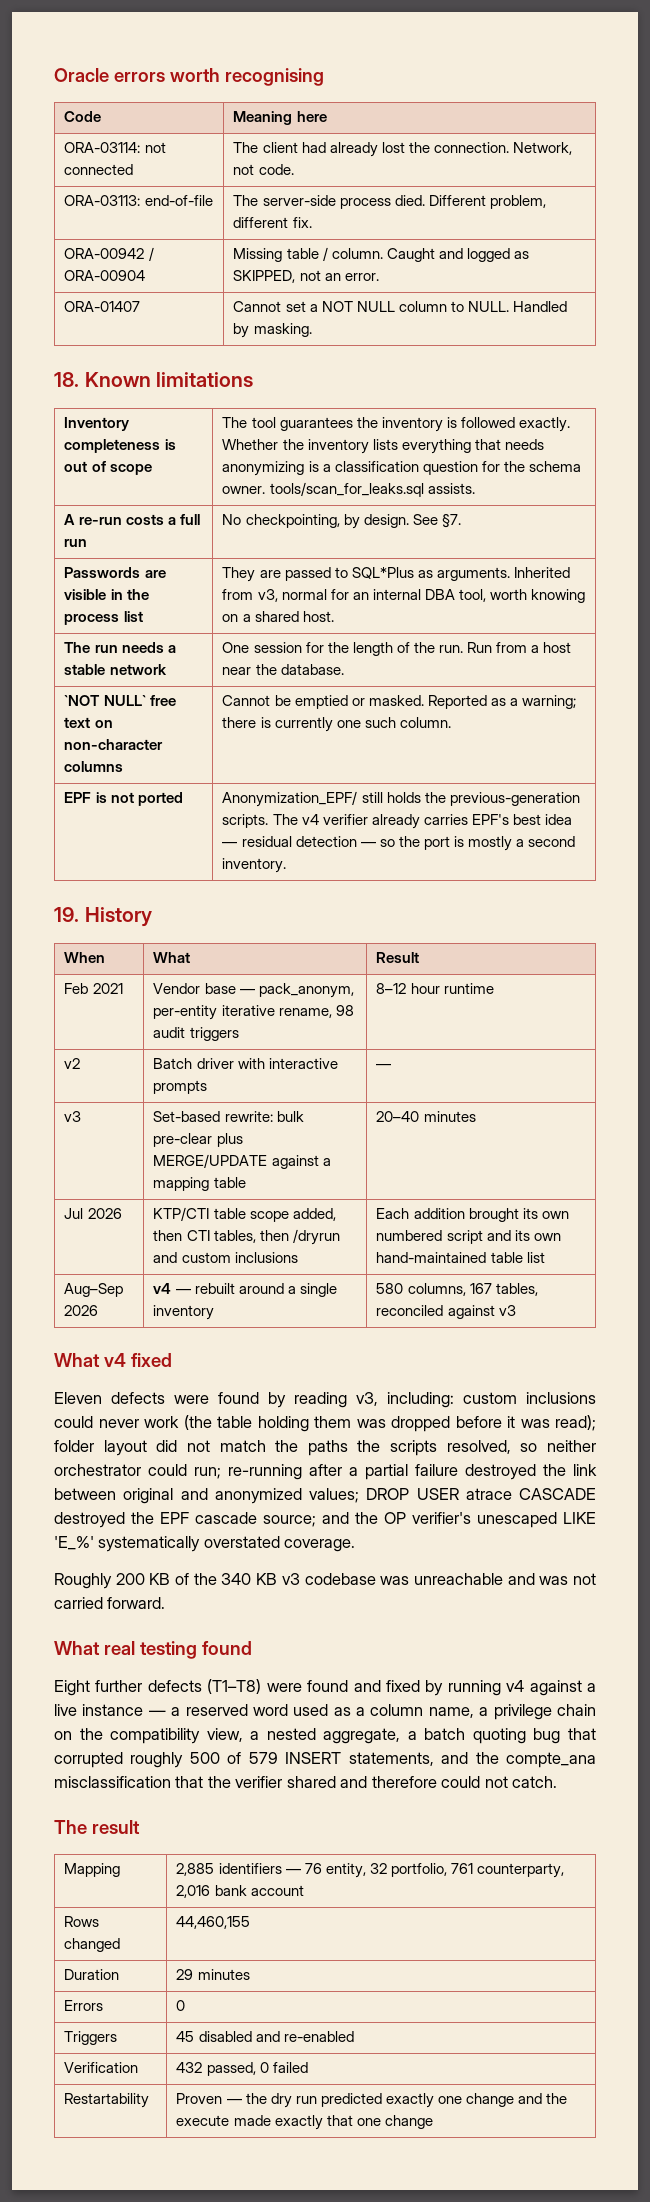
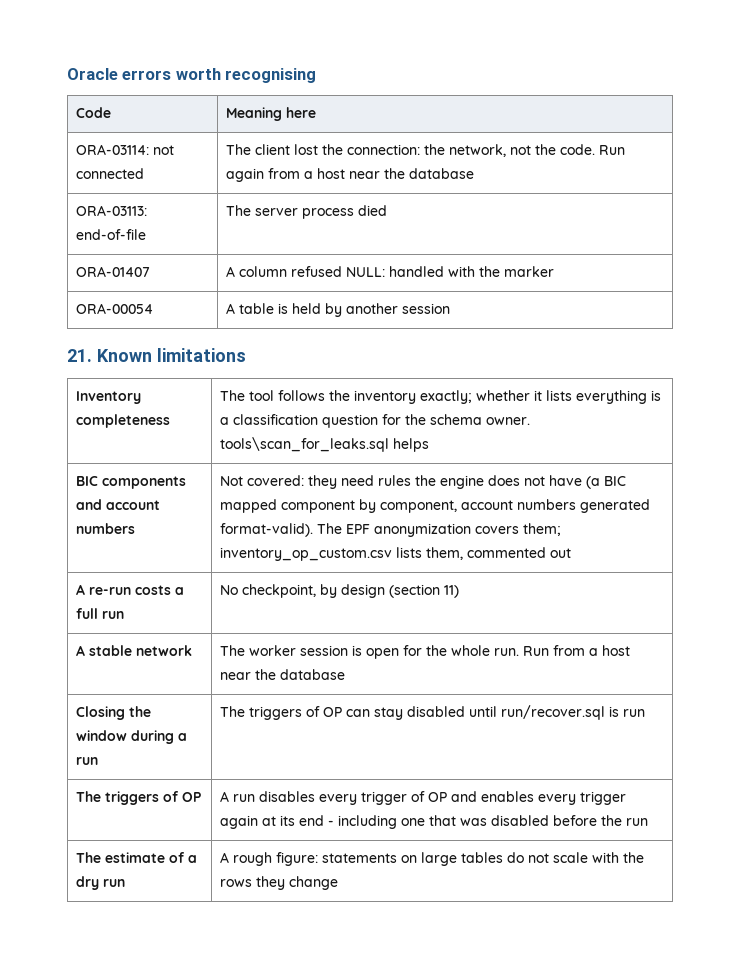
- ORA-03114: not connected | The client had already lost the connection. Network, not code.
- ORA-03113: end-of-file | The server-side process died. Different problem, different fix.
- ORA-00942 / ORA-00904 | Missing table / column. Caught and logged as SKIPPED, not an error.
- ORA-01407 | Cannot set a NOT NULL column to NULL. Handled by masking.
- 18. Known limitations
+ ORA-03114: not connected | The client lost the connection: the network, not the code. Run again from a host near the database
+ ORA-03113: end-of-file | The server process died
+ ORA-01407 | A column refused NULL: handled with the marker
+ ORA-00054 | A table is held by another session
+ 21. Known limitations
- Inventory completeness is out of scope | The tool guarantees the inventory is followed exactly. Whether the inventory lists everything that needs anonymizing is a classification question for the schema owner. tools/scan_for_leaks.sql assists.
+ Inventory completeness | The tool follows the inventory exactly; whether it lists everything is a classification question for the schema owner. tools\scan_for_leaks.sql helps
+ BIC components and account numbers | Not covered: they need rules the engine does not have (a BIC mapped component by component, account numbers generated format-valid). The EPF anonymization covers them; inventory_op_custom.csv lists them, commented out
- A re-run costs a full run | No checkpointing, by design. See §7.
- Passwords are visible in the process list | They are passed to SQL*Plus as arguments. Inherited from v3, normal for an internal DBA tool, worth knowing on a shared host.
- The run needs a stable network | One session for the length of the run. Run from a host near the database.
- `NOT NULL` free text on non-character columns | Cannot be emptied or masked. Reported as a warning; there is currently one such column.
- EPF is not ported | Anonymization_EPF/ still holds the previous-generation scripts. The v4 verifier already carries EPF's best idea — residual detection — so the port is mostly a second inventory.
- 19. History
- When | What | Result
- Feb 2021 | Vendor base — pack_anonym, per-entity iterative rename, 98 audit triggers | 8–12 hour runtime
- v2 | Batch driver with interactive prompts | —
- v3 | Set-based rewrite: bulk pre-clear plus MERGE/UPDATE against a mapping table | 20–40 minutes
- Jul 2026 | KTP/CTI table scope added, then CTI tables, then /dryrun and custom inclusions | Each addition brought its own numbered script and its own hand-maintained table list
- Aug–Sep 2026 | v4 — rebuilt around a single inventory | 580 columns, 167 tables, reconciled against v3
- What v4 fixed
- Eleven defects were found by reading v3, including: custom inclusions could never work (the table holding them was dropped before it was read); folder layout did not match the paths the scripts resolved, so neither orchestrator could run; re-running after a partial failure destroyed the link between original and anonymized values; DROP USER atrace CASCADE destroyed the EPF cascade source; and the OP verifier's unescaped LIKE 'E_%' systematically overstated coverage.
- Roughly 200 KB of the 340 KB v3 codebase was unreachable and was not carried forward.
- What real testing found
- Eight further defects (T1–T8) were found and fixed by running v4 against a live instance — a reserved word used as a column name, a privilege chain on the compatibility view, a nested aggregate, a batch quoting bug that corrupted roughly 500 of 579 INSERT statements, and the compte_ana misclassification that the verifier shared and therefore could not catch.
- The result
- Mapping | 2,885 identifiers — 76 entity, 32 portfolio, 761 counterparty, 2,016 bank account
- Rows changed | 44,460,155
- Duration | 29 minutes
- Errors | 0
- Triggers | 45 disabled and re-enabled
- Verification | 432 passed, 0 failed
- Restartability | Proven — the dry run predicted exactly one change and the execute made exactly that one change
+ A re-run costs a full run | No checkpoint, by design (section 11)
+ A stable network | The worker session is open for the whole run. Run from a host near the database
+ Closing the window during a run | The triggers of OP can stay disabled until run/recover.sql is run
+ The triggers of OP | A run disables every trigger of OP and enables every trigger again at its end - including one that was disabled before the run
+ The estimate of a dry run | A rough figure: statements on large tables do not scale with the rows they change

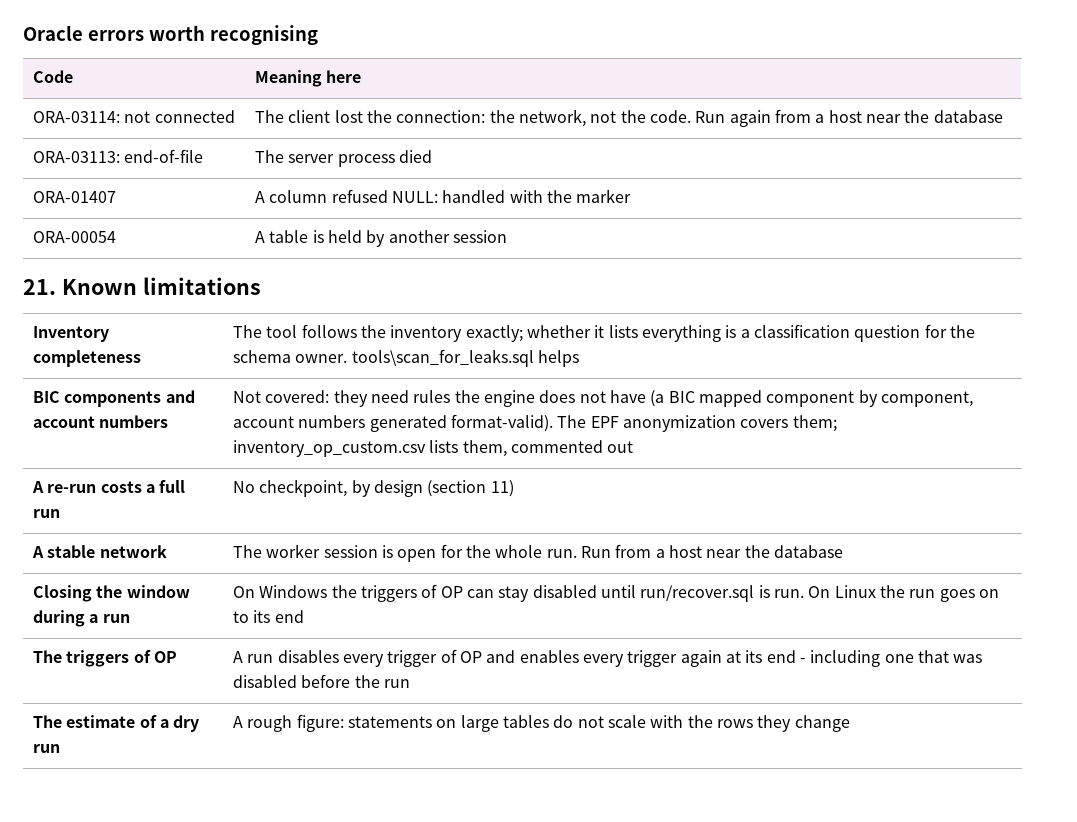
- Closing the window during a run | The triggers of OP can stay disabled until run/recover.sql is run
+ Closing the window during a run | On Windows the triggers of OP can stay disabled until run/recover.sql is run. On Linux the run goes on to its end

